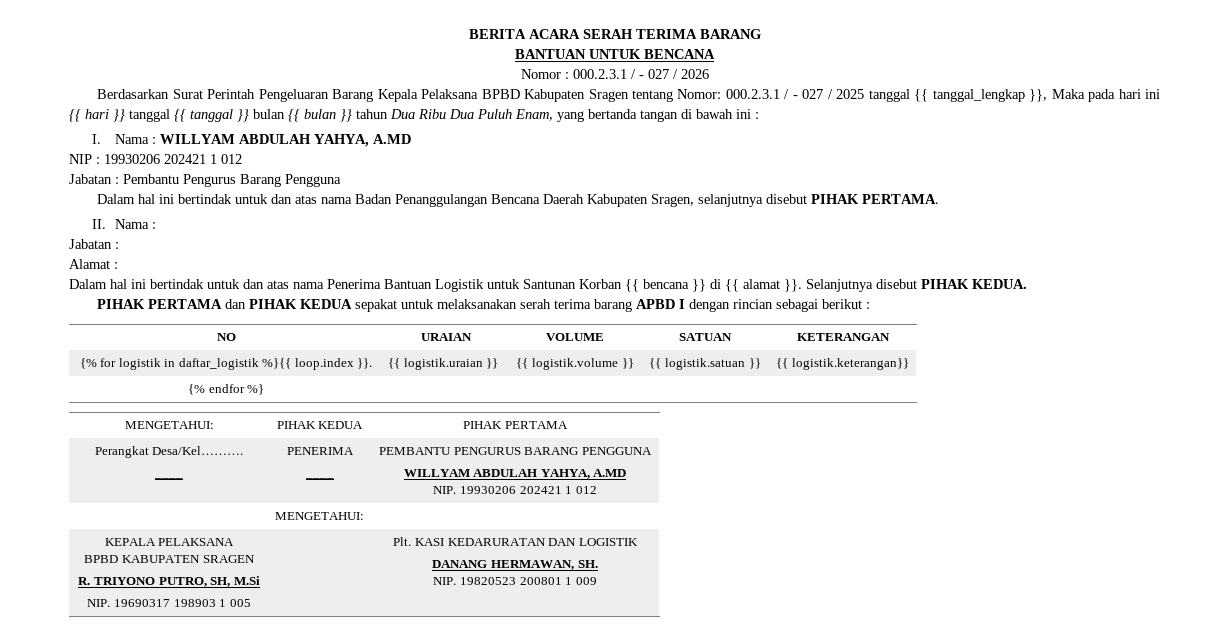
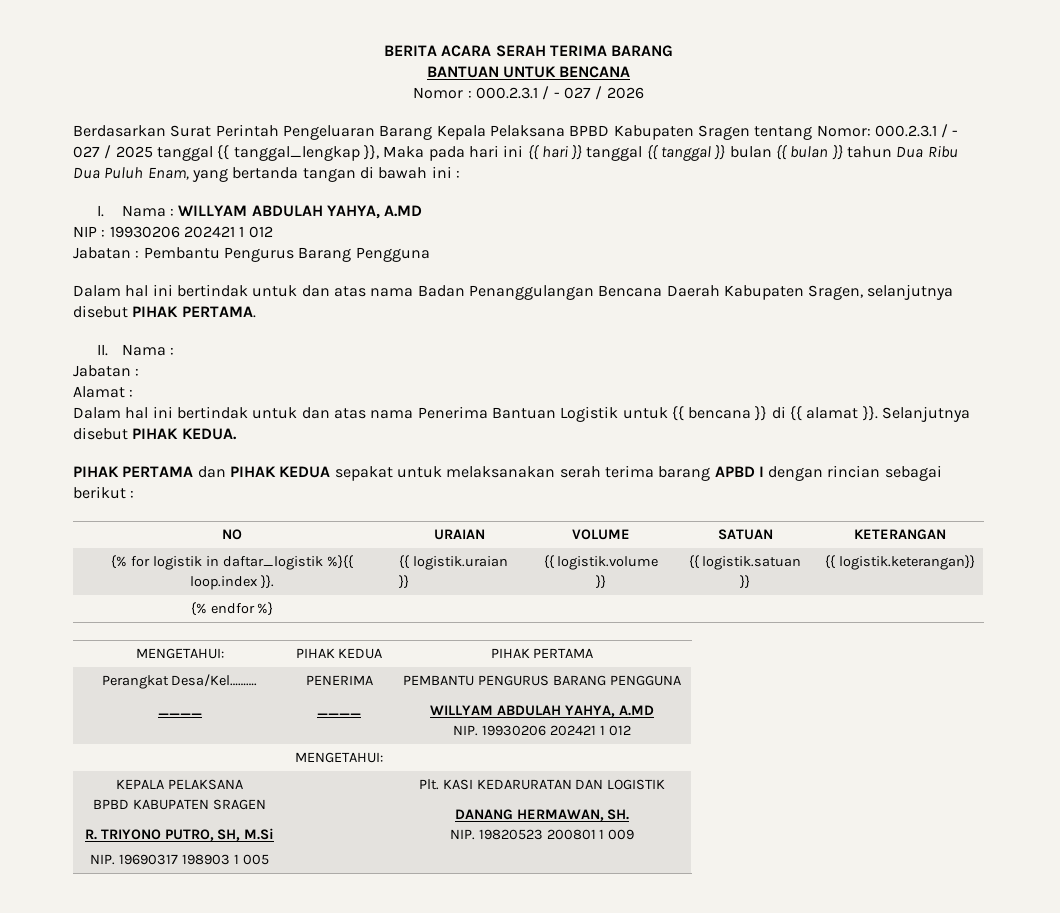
- Dalam hal ini bertindak untuk dan atas nama Penerima Bantuan Logistik untuk Santunan Korban {{ bencana }} di {{ alamat }}.
+ Dalam hal ini bertindak untuk dan atas nama Penerima Bantuan Logistik untuk {{ bencana }} di {{ alamat }}.

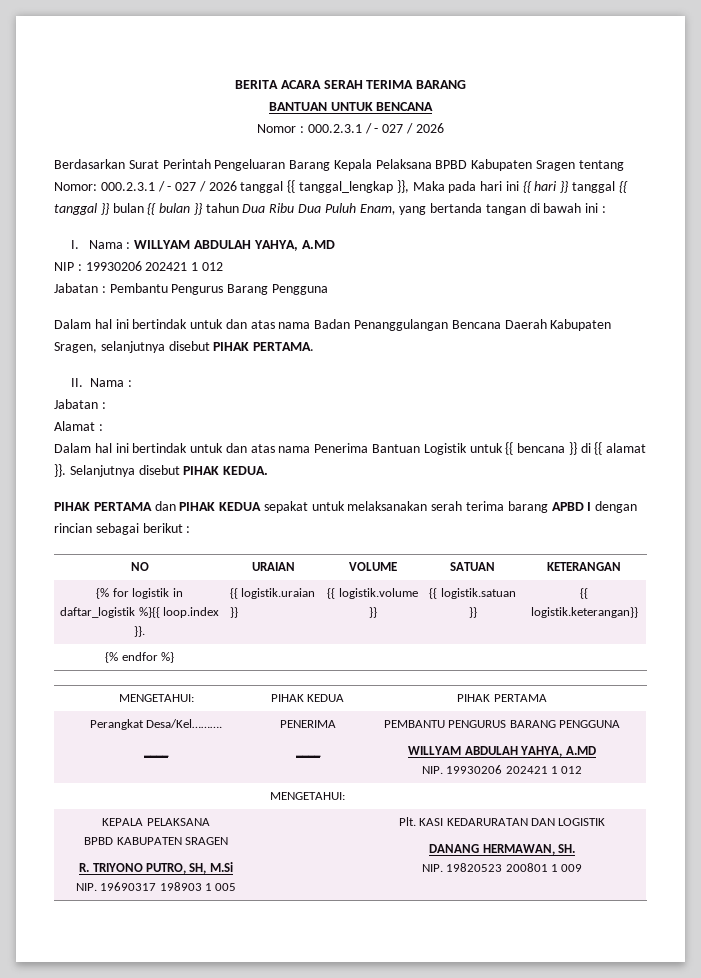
- Berdasarkan Surat Perintah Pengeluaran Barang Kepala Pelaksana BPBD Kabupaten Sragen tentang Nomor: 000.2.3.1 / - 027 / 2025 tanggal {{ tanggal_lengkap }}, Maka pada hari ini {{ hari }} tanggal {{ tanggal }} bulan {{ bulan }} tahun Dua Ribu Dua Puluh Enam, yang bertanda tangan di bawah ini :
+ Berdasarkan Surat Perintah Pengeluaran Barang Kepala Pelaksana BPBD Kabupaten Sragen tentang Nomor: 000.2.3.1 / - 027 / 2026 tanggal {{ tanggal_lengkap }}, Maka pada hari ini {{ hari }} tanggal {{ tanggal }} bulan {{ bulan }} tahun Dua Ribu Dua Puluh Enam, yang bertanda tangan di bawah ini :

